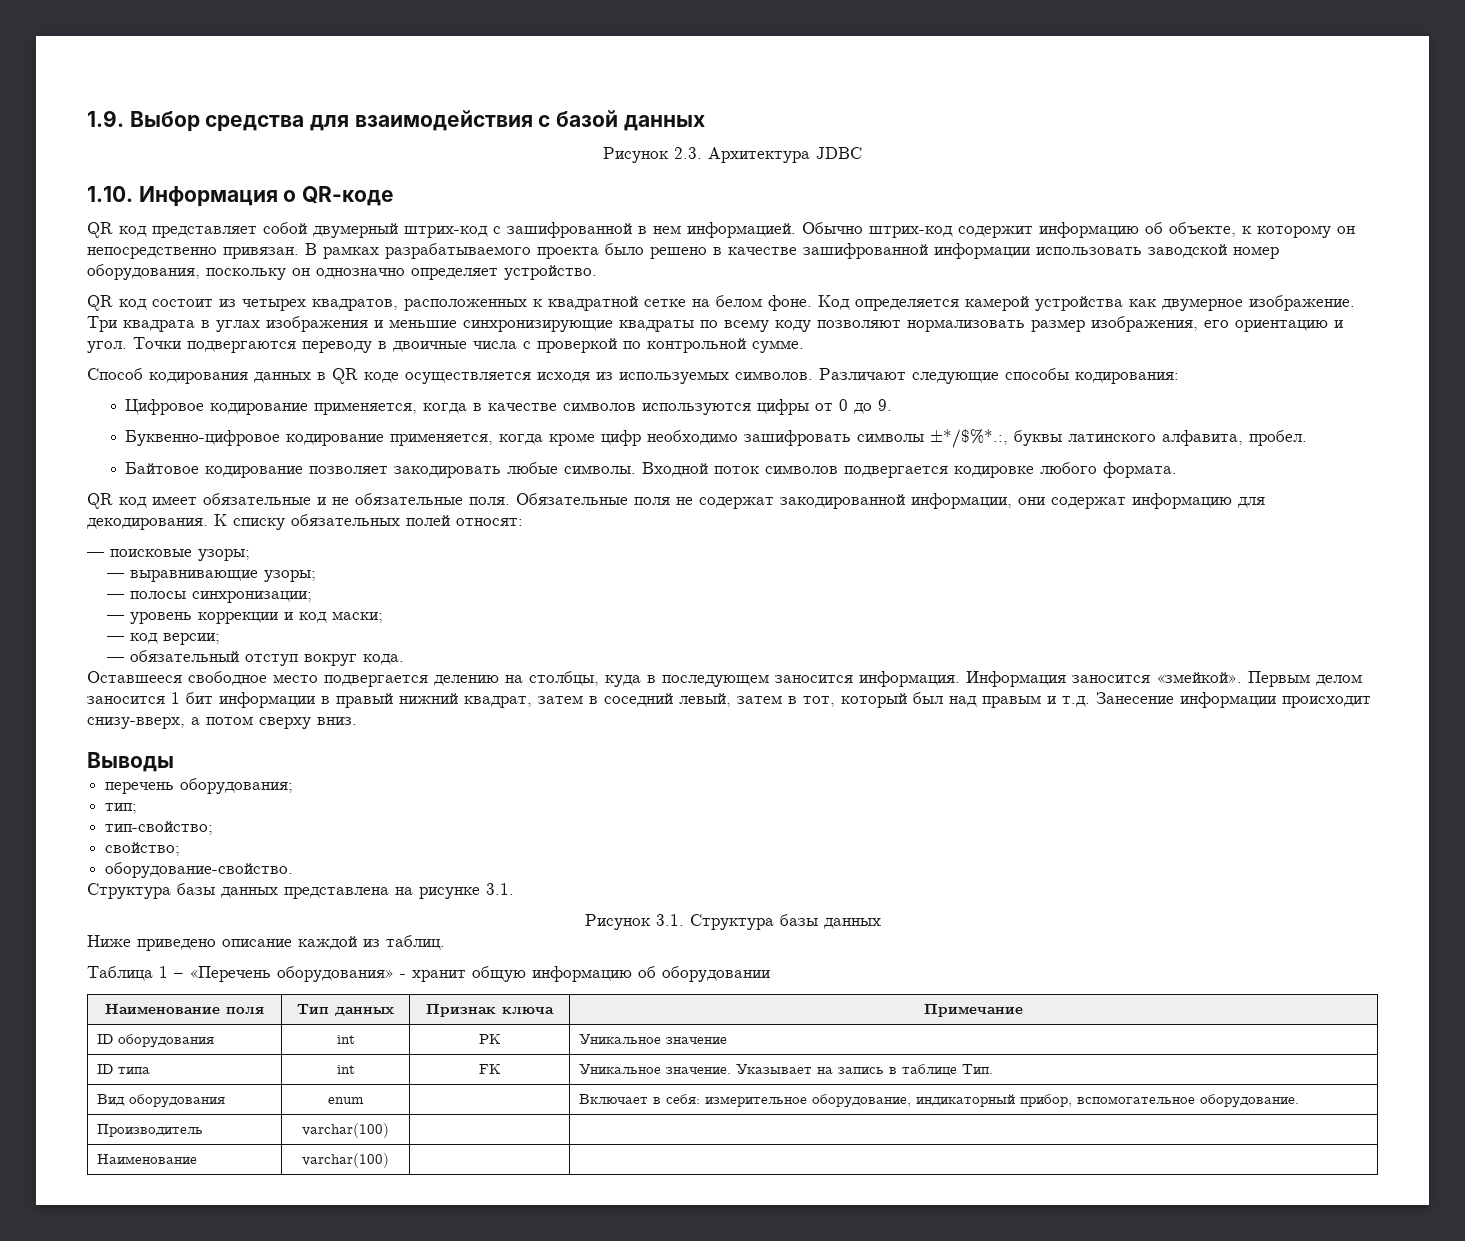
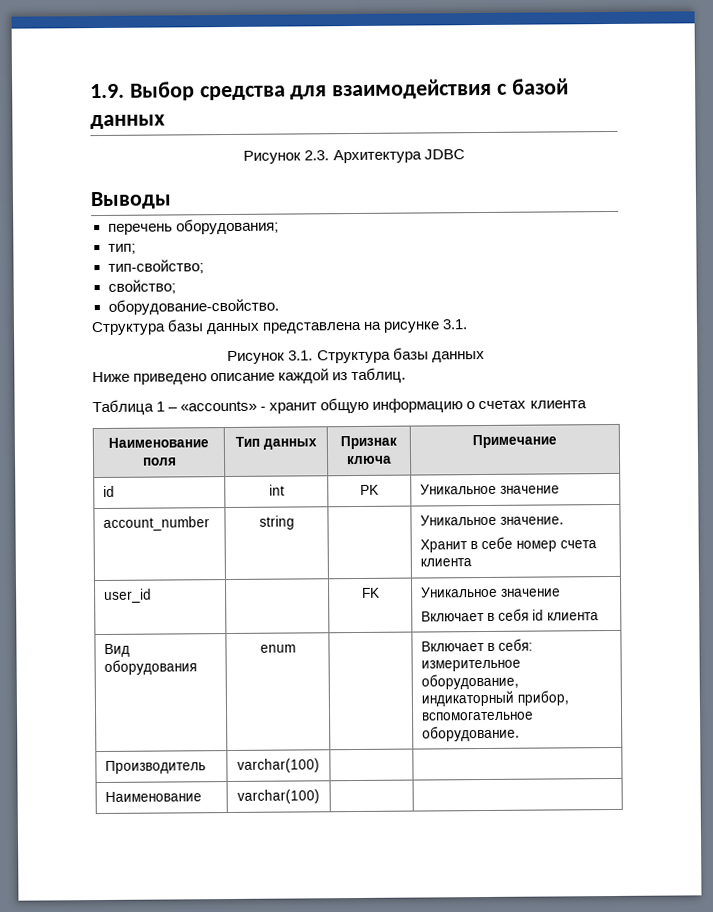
- 1.10. Информация о QR-коде
- QR код представляет собой двумерный штрих-код с зашифрованной в нем информацией. Обычно штрих-код содержит информацию об объекте, к которому он непосредственно привязан. В рамках разрабатываемого проекта было решено в качестве зашифрованной информации использовать заводской номер оборудования, поскольку он однозначно определяет устройство.
- QR код состоит из четырех квадратов, расположенных к квадратной сетке на белом фоне. Код определяется камерой устройства как двумерное изображение. Три квадрата в углах изображения и меньшие синхронизирующие квадраты по всему коду позволяют нормализовать размер изображения, его ориентацию и угол. Точки подвергаются переводу в двоичные числа с проверкой по контрольной сумме.
- Способ кодирования данных в QR коде осуществляется исходя из используемых символов. Различают следующие способы кодирования:
- Цифровое кодирование применяется, когда в качестве символов используются цифры от 0 до 9.
- Буквенно-цифровое кодирование применяется, когда кроме цифр необходимо зашифровать символы ±*/$%*.:, буквы латинского алфавита, пробел.
- Байтовое кодирование позволяет закодировать любые символы. Входной поток символов подвергается кодировке любого формата.
- QR код имеет обязательные и не обязательные поля. Обязательные поля не содержат закодированной информации, они содержат информацию для декодирования. К списку обязательных полей относят:
- — поисковые узоры;
- — выравнивающие узоры;
- — полосы синхронизации;
- — уровень коррекции и код маски;
- — код версии;
- — обязательный отступ вокруг кода.
- Оставшееся свободное место подвергается делению на столбцы, куда в последующем заносится информация. Информация заносится «змейкой». Первым делом заносится 1 бит информации в правый нижний квадрат, затем в соседний левый, затем в тот, который был над правым и т.д. Занесение информации происходит снизу-вверх, а потом сверху вниз.
- Таблица 1 – «Перечень оборудования» - хранит общую информацию об оборудовании
+ Таблица 1 – «accounts» - хранит общую информацию о счетах клиента
- ID оборудования | int | PK | Уникальное значение
+ id | int | PK | Уникальное значение
- ID типа | int | FK | Уникальное значение. Указывает на запись в таблице Тип.
+ account_number | string | | Уникальное значение.
+ Хранит в себе номер счета клиента
+ user_id | | FK | Уникальное значение
+ Включает в себя id клиента

